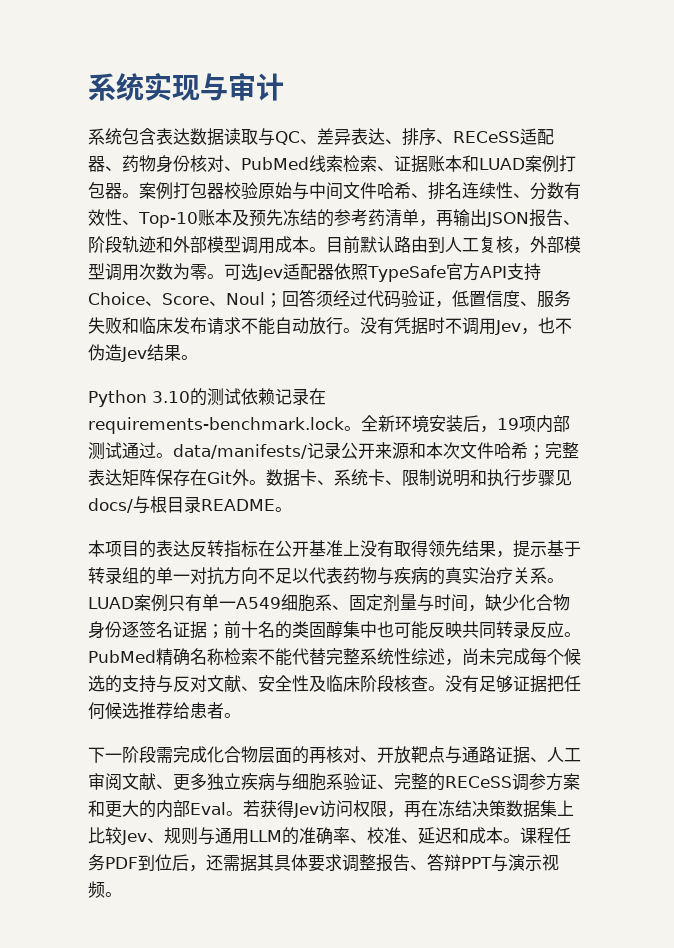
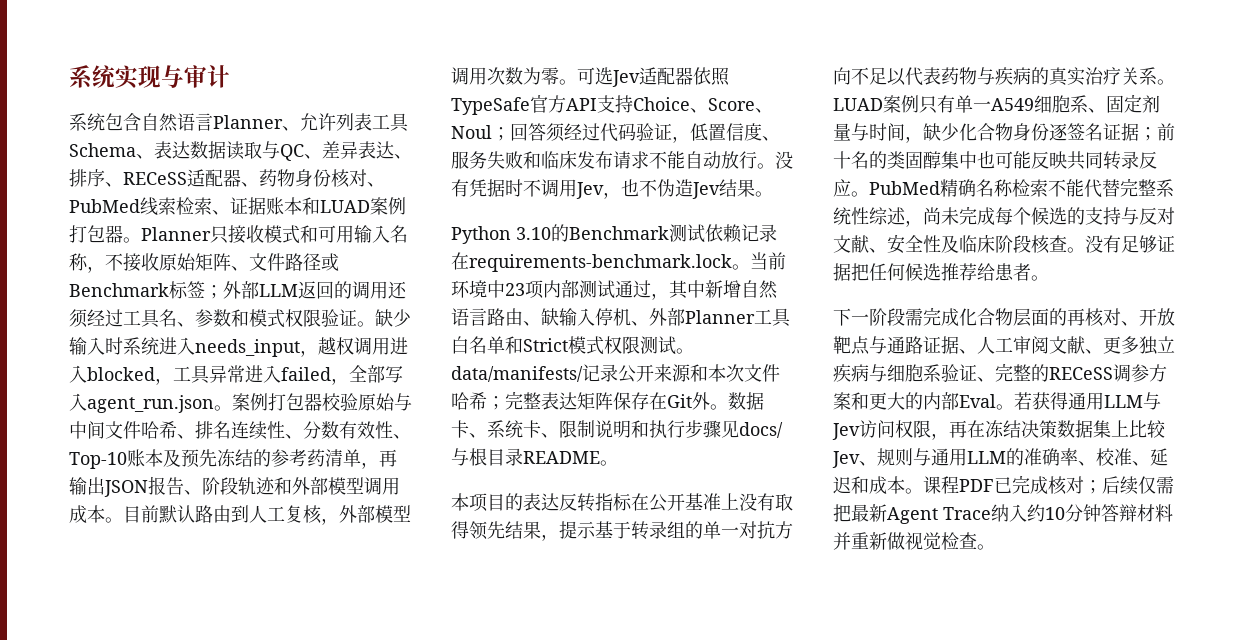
- 系统包含表达数据读取与QC、差异表达、排序、RECeSS适配器、药物身份核对、PubMed线索检索、证据账本和LUAD案例打包器。
+ 系统包含自然语言Planner、允许列表工具Schema、表达数据读取与QC、差异表达、排序、RECeSS适配器、药物身份核对、PubMed线索检索、证据账本和LUAD案例打包器。
+ Planner只接收模式和可用输入名称，不接收原始矩阵、文件路径或Benchmark标签；外部LLM返回的调用还须经过工具名、参数和模式权限验证。缺少输入时系统进入needs_input，越权调用进入blocked，工具异常进入failed，全部写入agent_run.json。
- Python 3.10的测试依赖记录在requirements-benchmark.lock。
+ Python 3.10的Benchmark测试依赖记录在requirements-benchmark.lock。
- 全新环境安装后，19项内部测试通过。data/manifests/记录公开来源和本次文件哈希；完整表达矩阵保存在Git外。
+ 当前环境中23项内部测试通过，其中新增自然语言路由、缺输入停机、外部Planner工具白名单和Strict模式权限测试。data/manifests/记录公开来源和本次文件哈希；完整表达矩阵保存在Git外。
- 若获得Jev访问权限，再在冻结决策数据集上比较Jev、规则与通用LLM的准确率、校准、延迟和成本。
+ 若获得通用LLM与Jev访问权限，再在冻结决策数据集上比较Jev、规则与通用LLM的准确率、校准、延迟和成本。
- 课程任务PDF到位后，还需据其具体要求调整报告、答辩PPT与演示视频。
+ 课程PDF已完成核对；后续仅需把最新Agent Trace纳入约10分钟答辩材料并重新做视觉检查。

